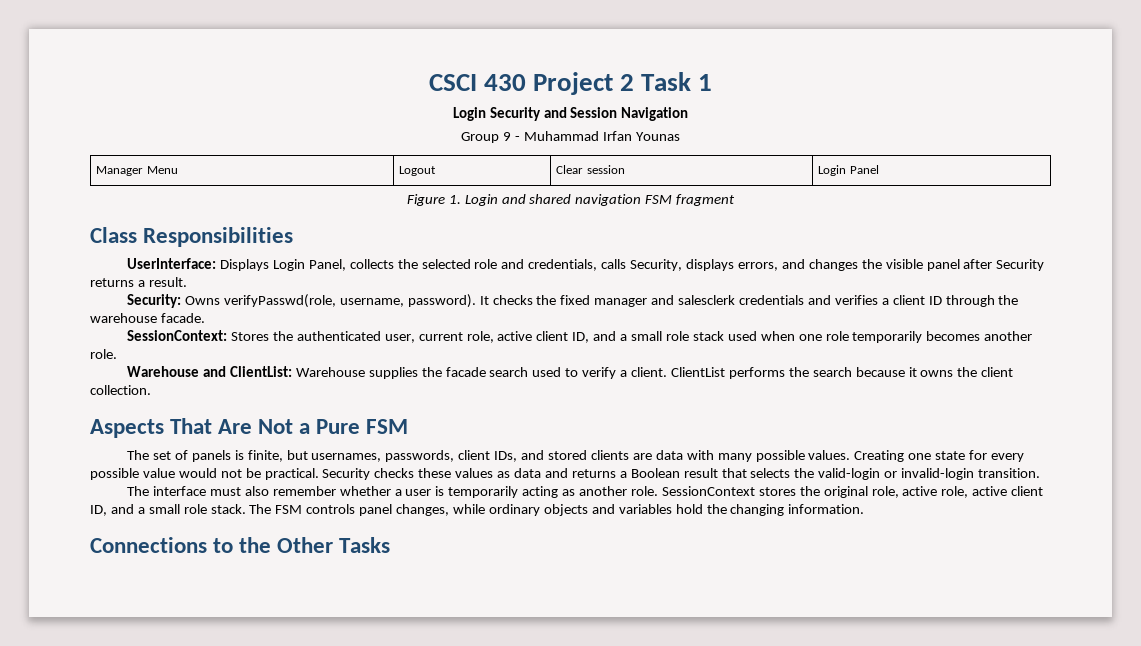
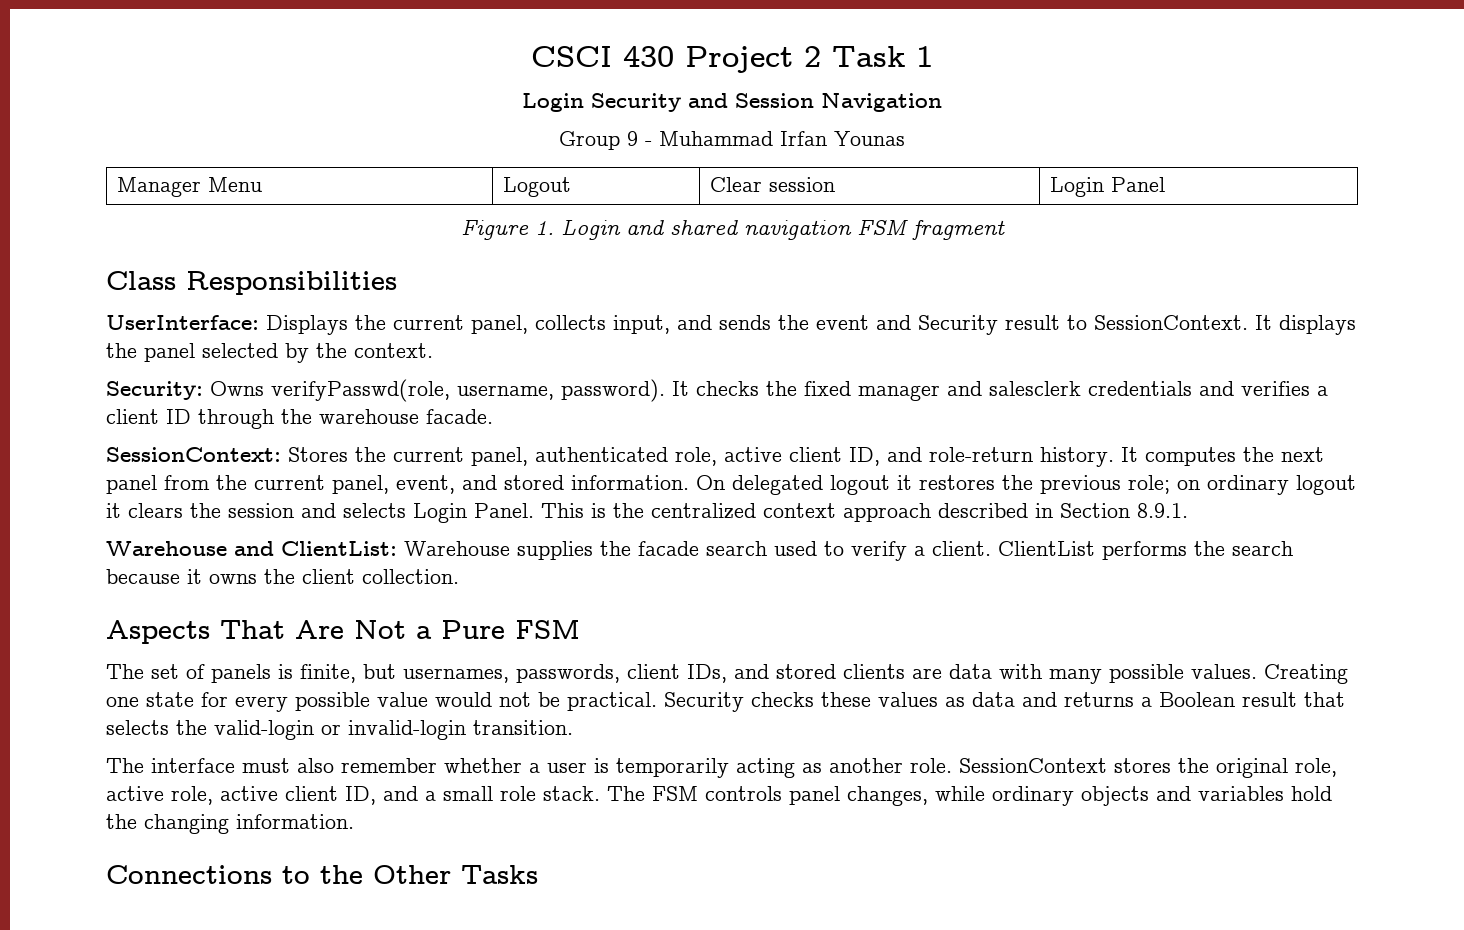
- UserInterface: Displays Login Panel, collects the selected role and credentials, calls Security, displays errors, and changes the visible panel after Security returns a result.
+ UserInterface: Displays the current panel, collects input, and sends the event and Security result to SessionContext. It displays the panel selected by the context.
- SessionContext: Stores the authenticated user, current role, active client ID, and a small role stack used when one role temporarily becomes another role.
+ SessionContext: Stores the current panel, authenticated role, active client ID, and role-return history. It computes the next panel from the current panel, event, and stored information. On delegated logout it restores the previous role; on ordinary logout it clears the session and selects Login Panel. This is the centralized context approach described in Section 8.9.1.

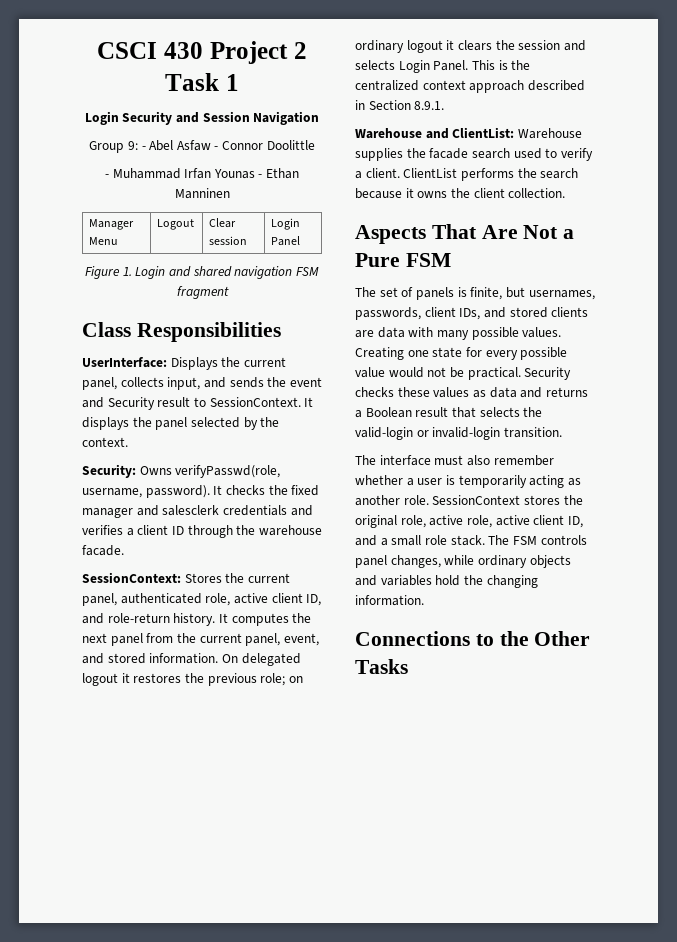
- Group 9 - Muhammad Irfan Younas
+ Group 9: - Abel Asfaw - Connor Doolittle
+ - Muhammad Irfan Younas - Ethan Manninen

